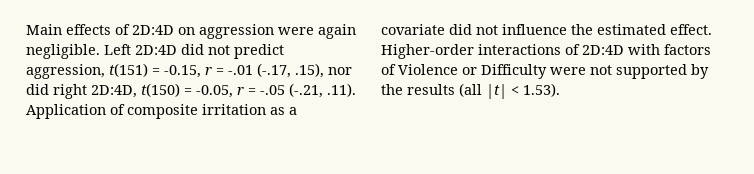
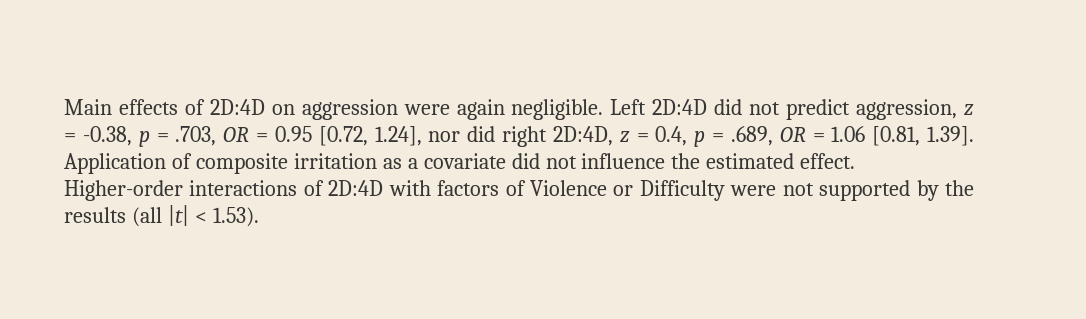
- Left 2D:4D did not predict aggression, t(151) = -0.15, r = -.01 (-.17, .15), nor did right 2D:4D, t(150) = -0.05, r = -.05 (-.21, .11). Application of composite irritation as a covariate did not influence the estimated effect.
+ Left 2D:4D did not predict aggression, z = -0.38, p = .703, OR = 0.95 [0.72, 1.24], nor did right 2D:4D, z = 0.4, p = .689, OR = 1.06 [0.81, 1.39]. Application of composite irritation as a covariate did not influence the estimated effect.

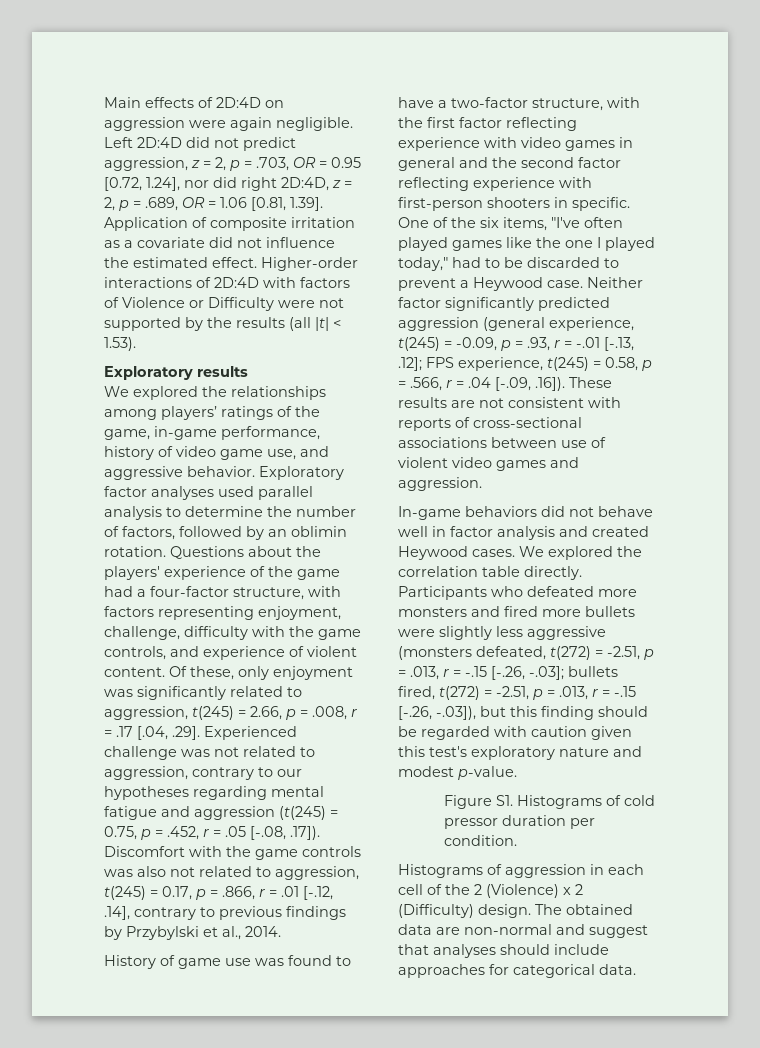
- Left 2D:4D did not predict aggression, z = -0.38, p = .703, OR = 0.95 [0.72, 1.24], nor did right 2D:4D, z = 0.4, p = .689, OR = 1.06 [0.81, 1.39]. Application of composite irritation as a covariate did not influence the estimated effect.
+ Left 2D:4D did not predict aggression, z = 2, p = .703, OR = 0.95 [0.72, 1.24], nor did right 2D:4D, z = 2, p = .689, OR = 1.06 [0.81, 1.39]. Application of composite irritation as a covariate did not influence the estimated effect.
+ Exploratory results
+ We explored the relationships among players’ ratings of the game, in-game performance, history of video game use, and aggressive behavior. Exploratory factor analyses used parallel analysis to determine the number of factors, followed by an oblimin rotation. Questions about the players' experience of the game had a four-factor structure, with factors representing enjoyment, challenge, difficulty with the game controls, and experience of violent content. Of these, only enjoyment was significantly related to aggression, t(245) = 2.66, p = .008, r = .17 [.04, .29]. Experienced challenge was not related to aggression, contrary to our hypotheses regarding mental fatigue and aggression (t(245) = 0.75, p = .452, r = .05 [-.08, .17]). Discomfort with the game controls was also not related to aggression, t(245) = 0.17, p = .866, r = .01 [-.12, .14], contrary to previous findings by Przybylski et al., 2014.
+ History of game use was found to have a two-factor structure, with the first factor reflecting experience with video games in general and the second factor reflecting experience with first-person shooters in specific. One of the six items, "I've often played games like the one I played today," had to be discarded to prevent a Heywood case. Neither factor significantly predicted aggression (general experience, t(245) = -0.09, p = .93, r = -.01 [-.13, .12]; FPS experience, t(245) = 0.58, p = .566, r = .04 [-.09, .16]). These results are not consistent with reports of cross-sectional associations between use of violent video games and aggression.
+ In-game behaviors did not behave well in factor analysis and created Heywood cases. We explored the correlation table directly. Participants who defeated more monsters and fired more bullets were slightly less aggressive (monsters defeated, t(272) = -2.51, p = .013, r = -.15 [-.26, -.03]; bullets fired, t(272) = -2.51, p = .013, r = -.15 [-.26, -.03]), but this finding should be regarded with caution given this test's exploratory nature and modest p-value.
+ Figure S1. Histograms of cold pressor duration per condition.
+ Histograms of aggression in each cell of the 2 (Violence) x 2 (Difficulty) design. The obtained data are non-normal and suggest that analyses should include approaches for categorical data.

